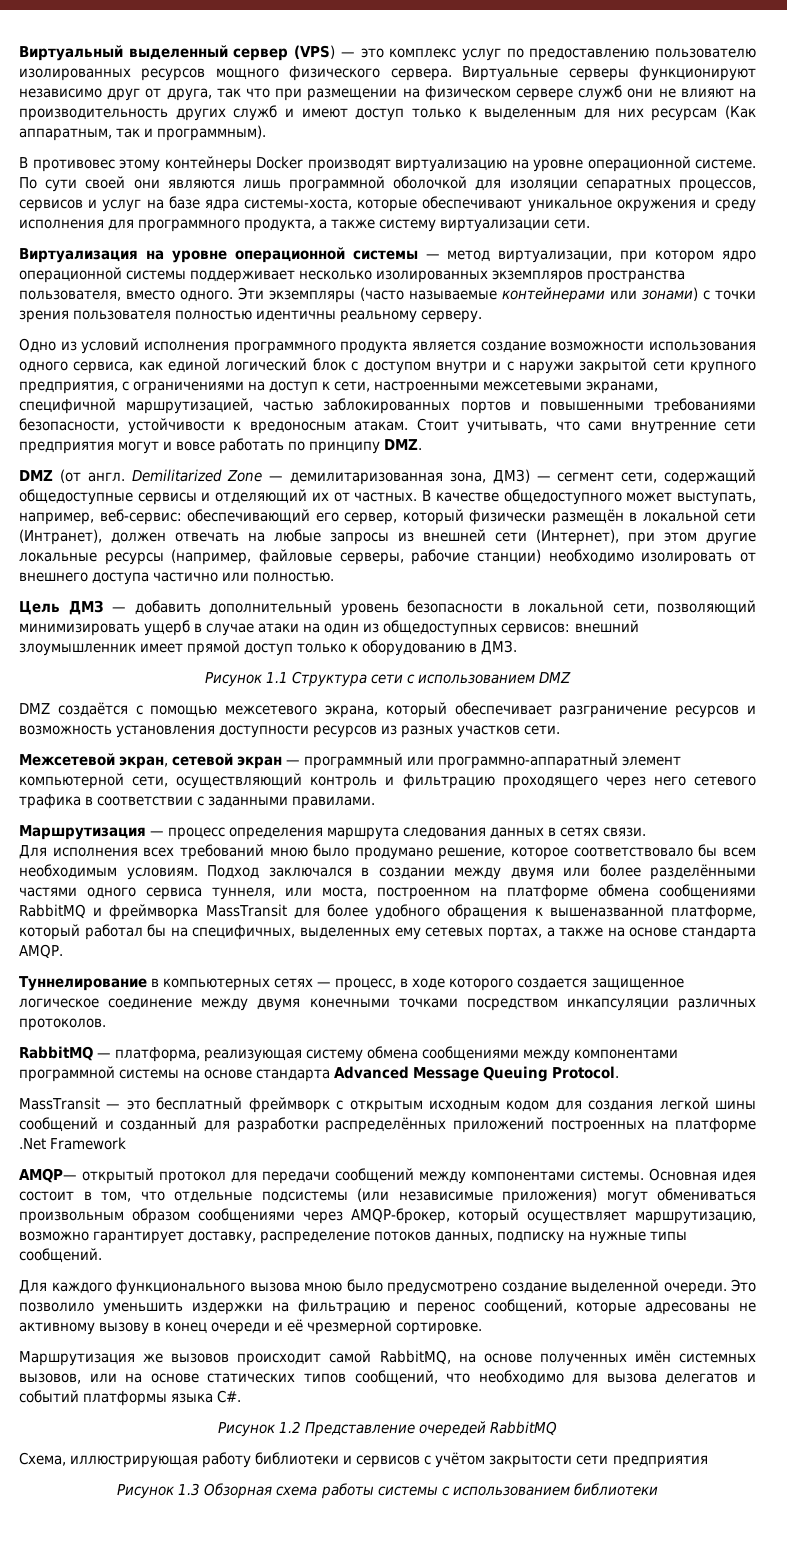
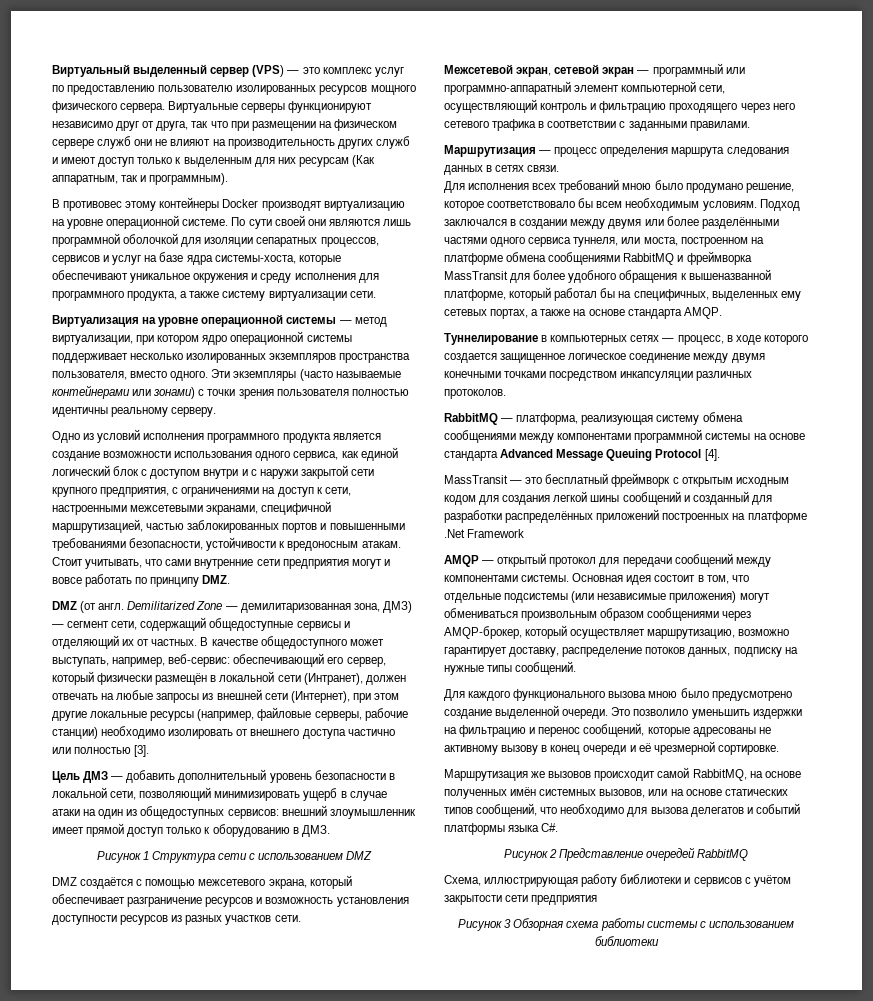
- В качестве общедоступного может выступать, например, веб-сервис: обеспечивающий его сервер, который физически размещён в локальной сети (Интранет), должен отвечать на любые запросы из внешней сети (Интернет), при этом другие локальные ресурсы (например, файловые серверы, рабочие станции) необходимо изолировать от внешнего доступа частично или полностью.
+ В качестве общедоступного может выступать, например, веб-сервис: обеспечивающий его сервер, который физически размещён в локальной сети (Интранет), должен отвечать на любые запросы из внешней сети (Интернет), при этом другие локальные ресурсы (например, файловые серверы, рабочие станции) необходимо изолировать от внешнего доступа частично или полностью [3].
- Рисунок 1.1 Структура сети с использованием DMZ
+ Рисунок 1 Структура сети с использованием DMZ
- RabbitMQ — платформа, реализующая систему обмена сообщениями между компонентами программной системы на основе стандарта Advanced Message Queuing Protocol.
+ RabbitMQ — платформа, реализующая систему обмена сообщениями между компонентами программной системы на основе стандарта Advanced Message Queuing Protocol [4].
- AMQP— открытый протокол для передачи сообщений между компонентами системы.
+ AMQP — открытый протокол для передачи сообщений между компонентами системы.
- Рисунок 1.2 Представление очередей RabbitMQ
+ Рисунок 2 Представление очередей RabbitMQ
- Рисунок 1.3 Обзорная схема работы системы с использованием библиотеки
+ Рисунок 3 Обзорная схема работы системы с использованием библиотеки

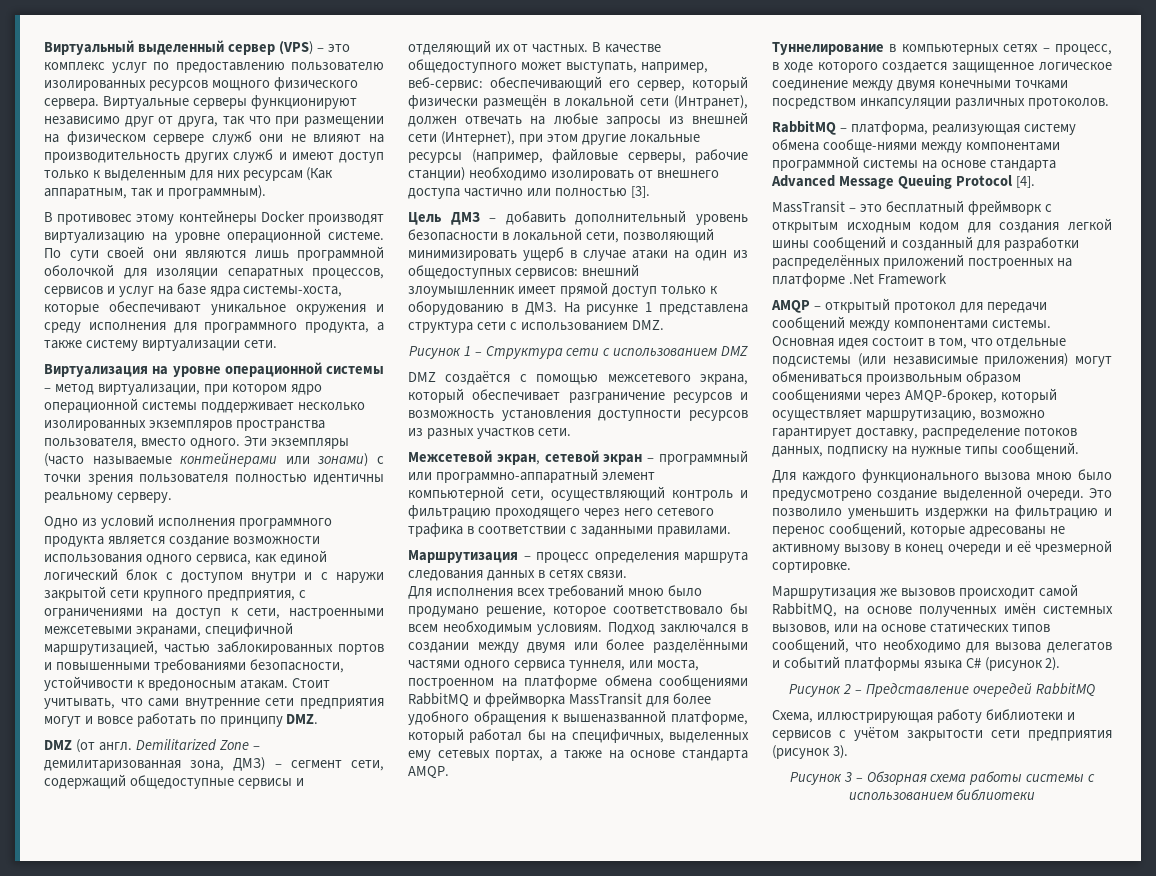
- Виртуальный выделенный сервер (VPS) — это комплекс услуг по предоставлению пользователю изолированных ресурсов мощного физического сервера.
+ Виртуальный выделенный сервер (VPS) – это комплекс услуг по предоставлению пользователю изолированных ресурсов мощного физического сервера.
- Виртуализация на уровне операционной системы — метод виртуализации, при котором ядро операционной системы поддерживает несколько изолированных экземпляров пространства пользователя, вместо одного.
+ Виртуализация на уровне операционной системы – метод виртуализации, при котором ядро операционной системы поддерживает несколько изолированных экземпляров пространства пользователя, вместо одного.
- Demilitarized Zone — демилитаризованная зона, ДМЗ) — сегмент сети, содержащий общедоступные сервисы и отделяющий их от частных.
+ Demilitarized Zone – демилитаризованная зона, ДМЗ) – сегмент сети, содержащий общедоступные сервисы и отделяющий их от частных.
- Цель ДМЗ — добавить дополнительный уровень безопасности в локальной сети, позволяющий минимизировать ущерб в случае атаки на один из общедоступных сервисов: внешний злоумышленник имеет прямой доступ только к оборудованию в ДМЗ.
+ Цель ДМЗ – добавить дополнительный уровень безопасности в локальной сети, позволяющий минимизировать ущерб в случае атаки на один из общедоступных сервисов: внешний злоумышленник имеет прямой доступ только к оборудованию в ДМЗ. На рисунке 1 представлена структура сети с использованием DMZ.
- Рисунок 1 Структура сети с использованием DMZ
+ Рисунок 1 – Структура сети с использованием DMZ
- Межсетевой экран, сетевой экран — программный или программно-аппаратный элемент компьютерной сети, осуществляющий контроль и фильтрацию проходящего через него сетевого трафика в соответствии с заданными правилами.
+ Межсетевой экран, сетевой экран – программный или программно-аппаратный элемент компьютерной сети, осуществляющий контроль и фильтрацию проходящего через него сетевого трафика в соответствии с заданными правилами.
- Маршрутизация — процесс определения маршрута следования данных в сетях связи.
+ Маршрутизация – процесс определения маршрута следования данных в сетях связи.
- Туннелирование в компьютерных сетях — процесс, в ходе которого создается защищенное логическое соединение между двумя конечными точками посредством инкапсуляции различных протоколов.
+ Туннелирование в компьютерных сетях – процесс, в ходе которого создается защищенное логическое соединение между двумя конечными точками посредством инкапсуляции различных протоколов.
- RabbitMQ — платформа, реализующая систему обмена сообщениями между компонентами программной системы на основе стандарта Advanced Message Queuing Protocol [4].
+ RabbitMQ – платформа, реализующая систему обмена сообще-ниями между компонентами программной системы на основе стандарта Advanced Message Queuing Protocol [4].
- MassTransit — это бесплатный фреймворк с открытым исходным кодом для создания легкой шины сообщений и созданный для разработки распределённых приложений построенных на платформе .Net Framework
+ MassTransit – это бесплатный фреймворк с открытым исходным кодом для создания легкой шины сообщений и созданный для разработки распределённых приложений построенных на платформе .Net Framework
- AMQP — открытый протокол для передачи сообщений между компонентами системы.
+ AMQP – открытый протокол для передачи сообщений между компонентами системы.
- Маршрутизация же вызовов происходит самой RabbitMQ, на основе полученных имён системных вызовов, или на основе статических типов сообщений, что необходимо для вызова делегатов и событий платформы языка C#.
+ Маршрутизация же вызовов происходит самой RabbitMQ, на основе полученных имён системных вызовов, или на основе статических типов сообщений, что необходимо для вызова делегатов и событий платформы языка C# (рисунок 2).
- Рисунок 2 Представление очередей RabbitMQ
+ Рисунок 2 – Представление очередей RabbitMQ
- Схема, иллюстрирующая работу библиотеки и сервисов с учётом закрытости сети предприятия
+ Схема, иллюстрирующая работу библиотеки и сервисов с учётом закрытости сети предприятия (рисунок 3).
- Рисунок 3 Обзорная схема работы системы с использованием библиотеки
+ Рисунок 3 – Обзорная схема работы системы с использованием библиотеки

